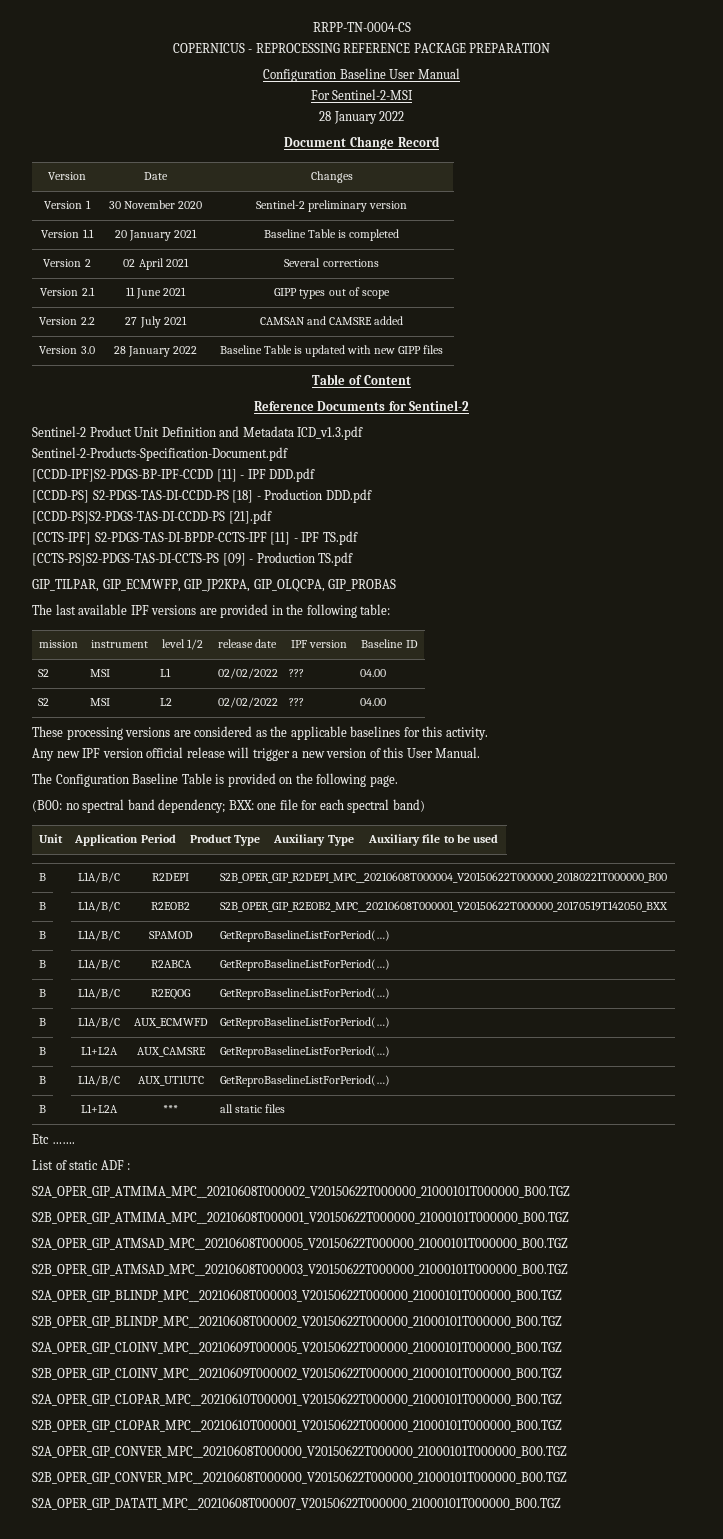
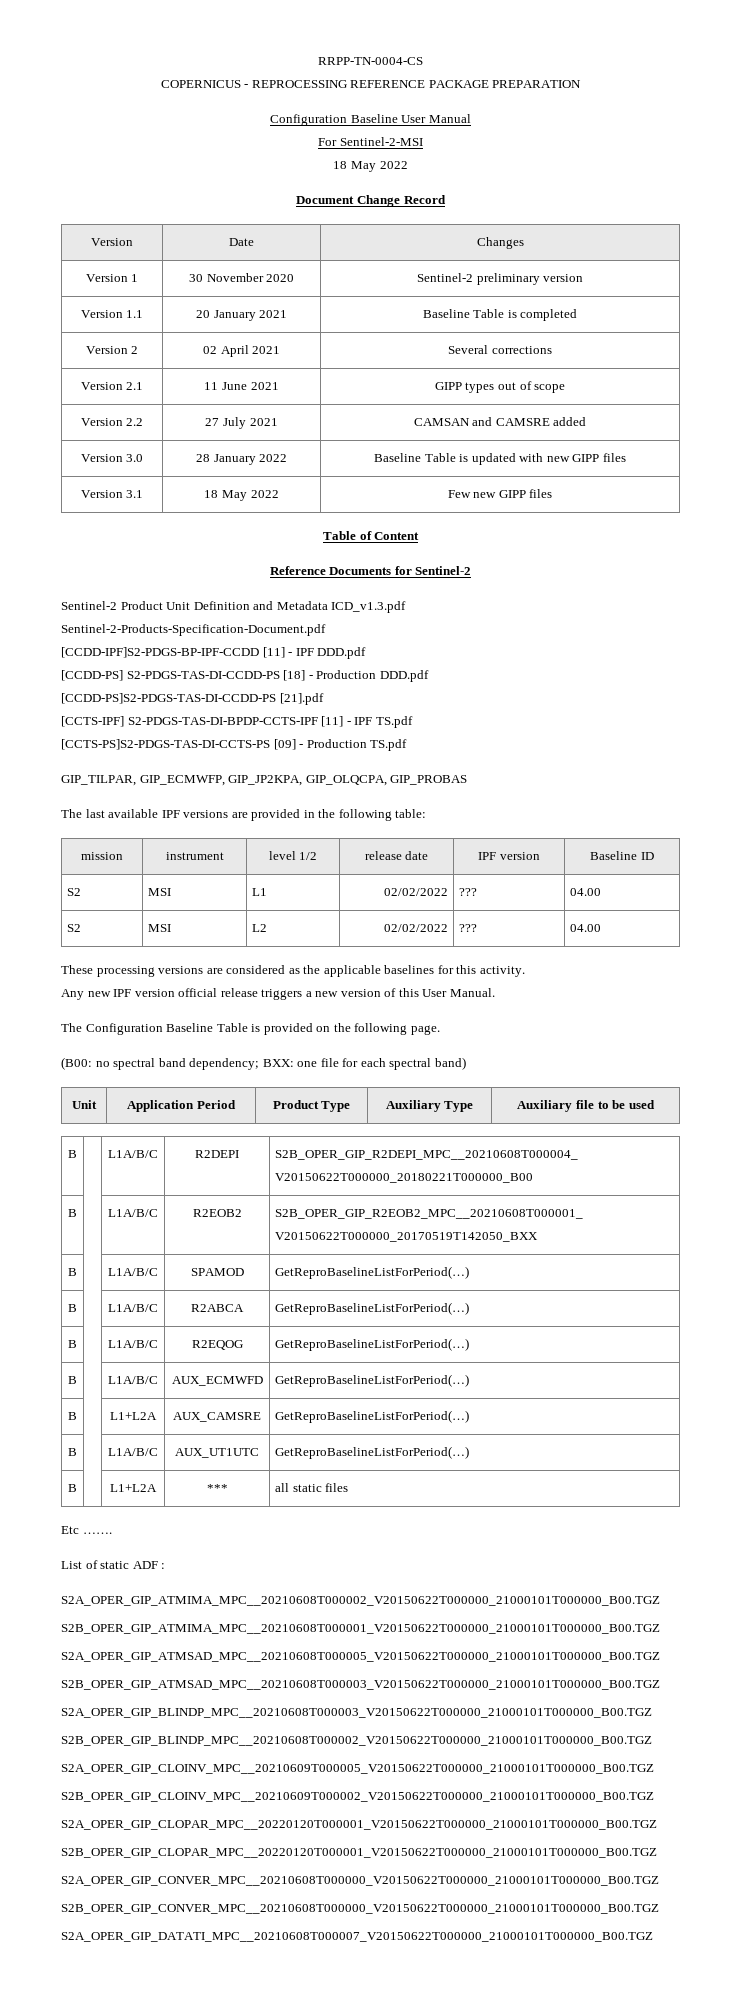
  For Sentinel-2-MSI
- 28 January 2022
+ 18 May 2022
+ Version 3.1 | 18 May 2022 | Few new GIPP files
- Any new IPF version official release will trigger a new version of this User Manual.
+ Any new IPF version official release triggers a new version of this User Manual.
- S2A_OPER_GIP_CLOPAR_MPC__20210610T000001_V20150622T000000_21000101T000000_B00.TGZ
- S2B_OPER_GIP_CLOPAR_MPC__20210610T000001_V20150622T000000_21000101T000000_B00.TGZ
+ S2A_OPER_GIP_CLOPAR_MPC__20220120T000001_V20150622T000000_21000101T000000_B00.TGZ
+ S2B_OPER_GIP_CLOPAR_MPC__20220120T000001_V20150622T000000_21000101T000000_B00.TGZ

